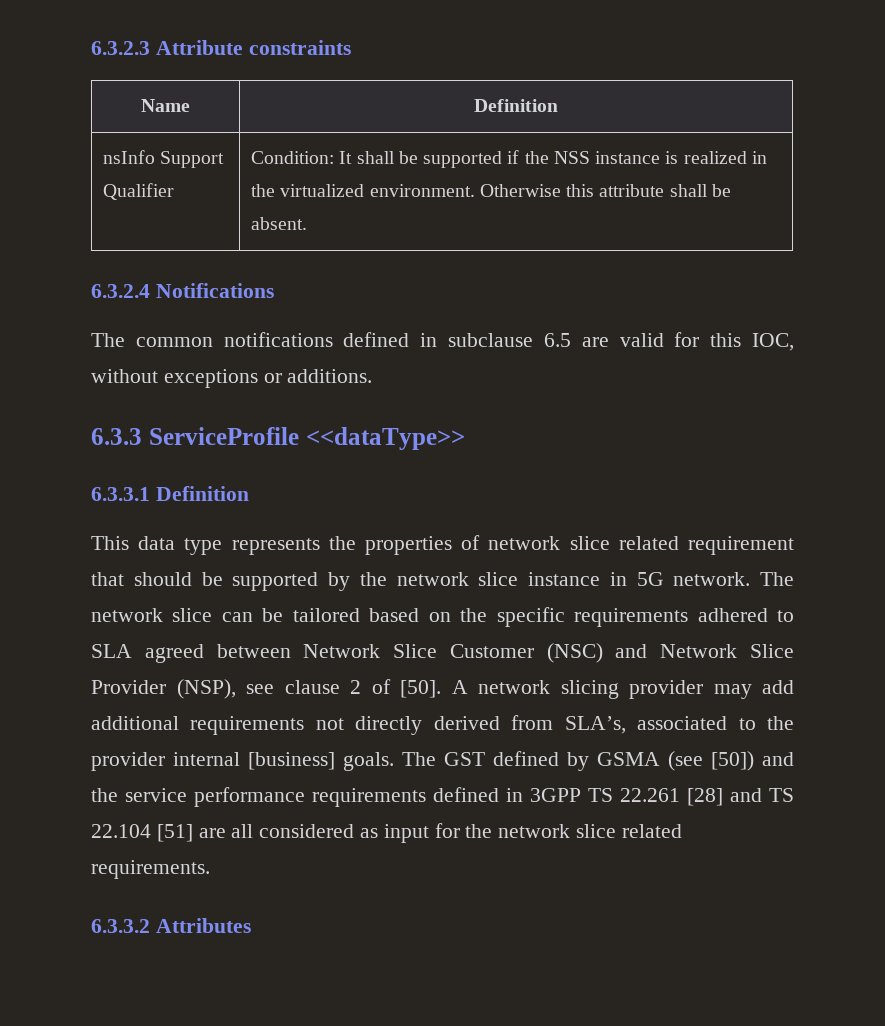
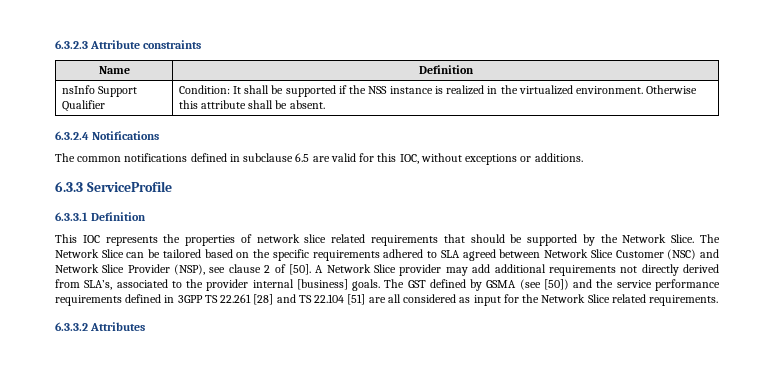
- 6.3.3 ServiceProfile <<dataType>>
+ 6.3.3 ServiceProfile
- This data type represents the properties of network slice related requirement that should be supported by the network slice instance in 5G network. The network slice can be tailored based on the specific requirements adhered to SLA agreed between Network Slice Customer (NSC) and Network Slice Provider (NSP), see clause 2 of [50].
+ This IOC represents the properties of network slice related requirements that should be supported by the Network Slice. The Network Slice can be tailored based on the specific requirements adhered to SLA agreed between Network Slice Customer (NSC) and Network Slice Provider (NSP), see clause 2 of [50].
- A network slicing provider may add additional requirements not directly derived from SLA’s, associated to the provider internal [business] goals.
+ A Network Slice provider may add additional requirements not directly derived from SLA’s, associated to the provider internal [business] goals.
- The GST defined by GSMA (see [50]) and the service performance requirements defined in 3GPP TS 22.261 [28] and TS 22.104 [51] are all considered as input for the network slice related requirements.
+ The GST defined by GSMA (see [50]) and the service performance requirements defined in 3GPP TS 22.261 [28] and TS 22.104 [51] are all considered as input for the Network Slice related requirements.

